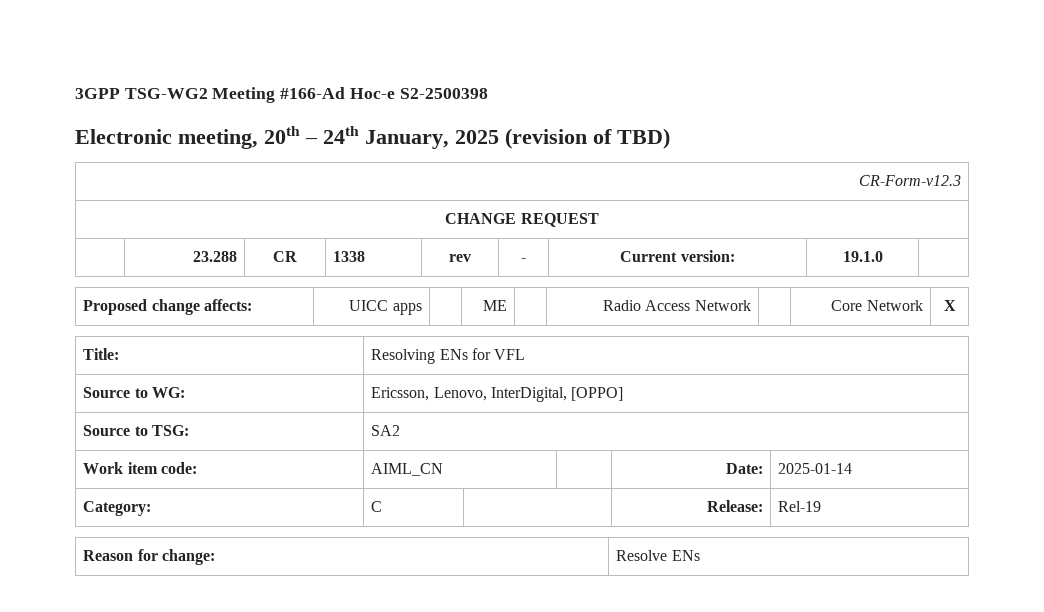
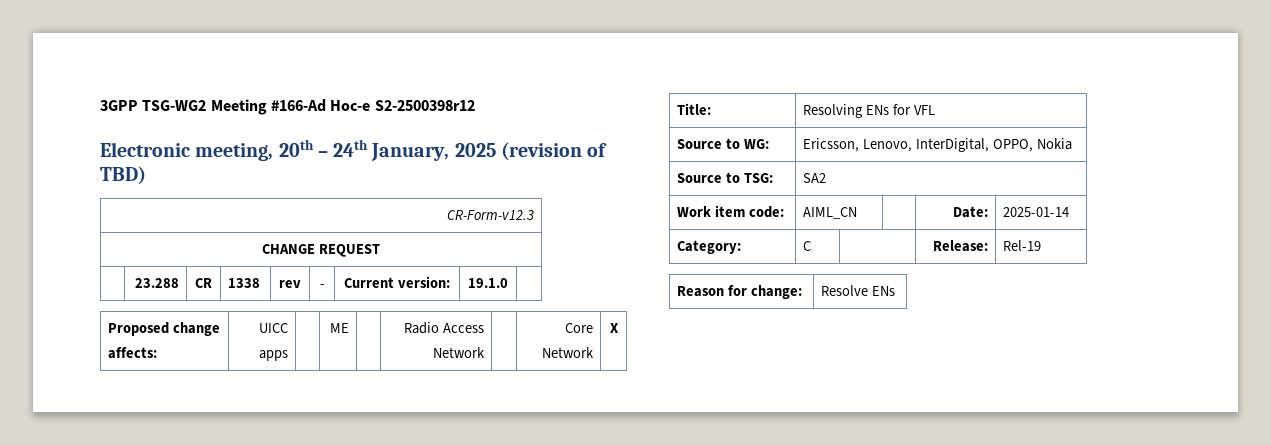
- 3GPP TSG-WG2 Meeting #166-Ad Hoc-e S2-2500398
+ 3GPP TSG-WG2 Meeting #166-Ad Hoc-e S2-2500398r12
- Source to WG: | Ericsson, Lenovo, InterDigital, [OPPO]
+ Source to WG: | Ericsson, Lenovo, InterDigital, OPPO, Nokia

